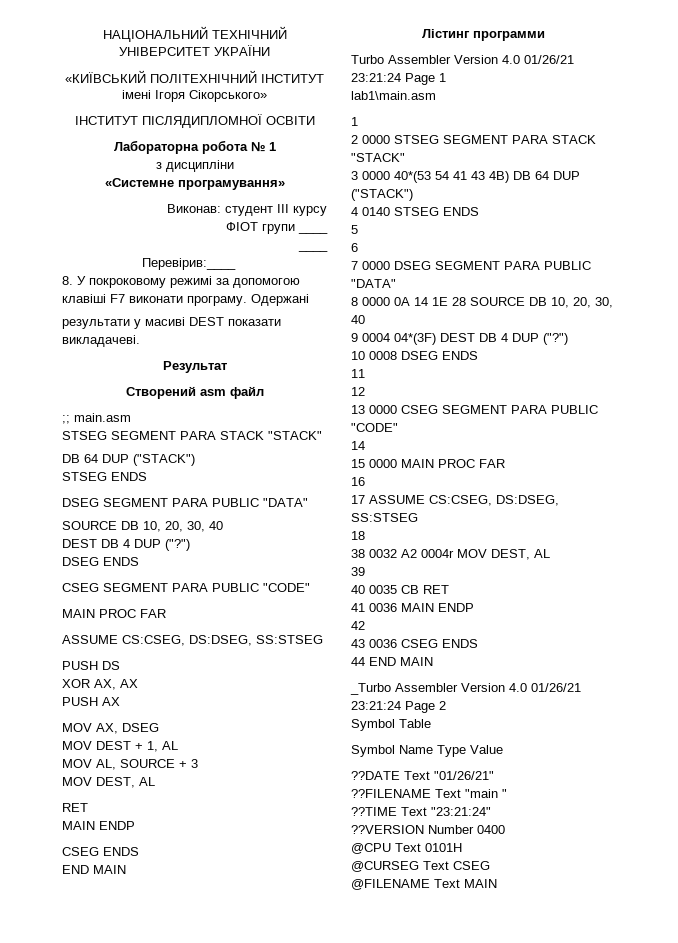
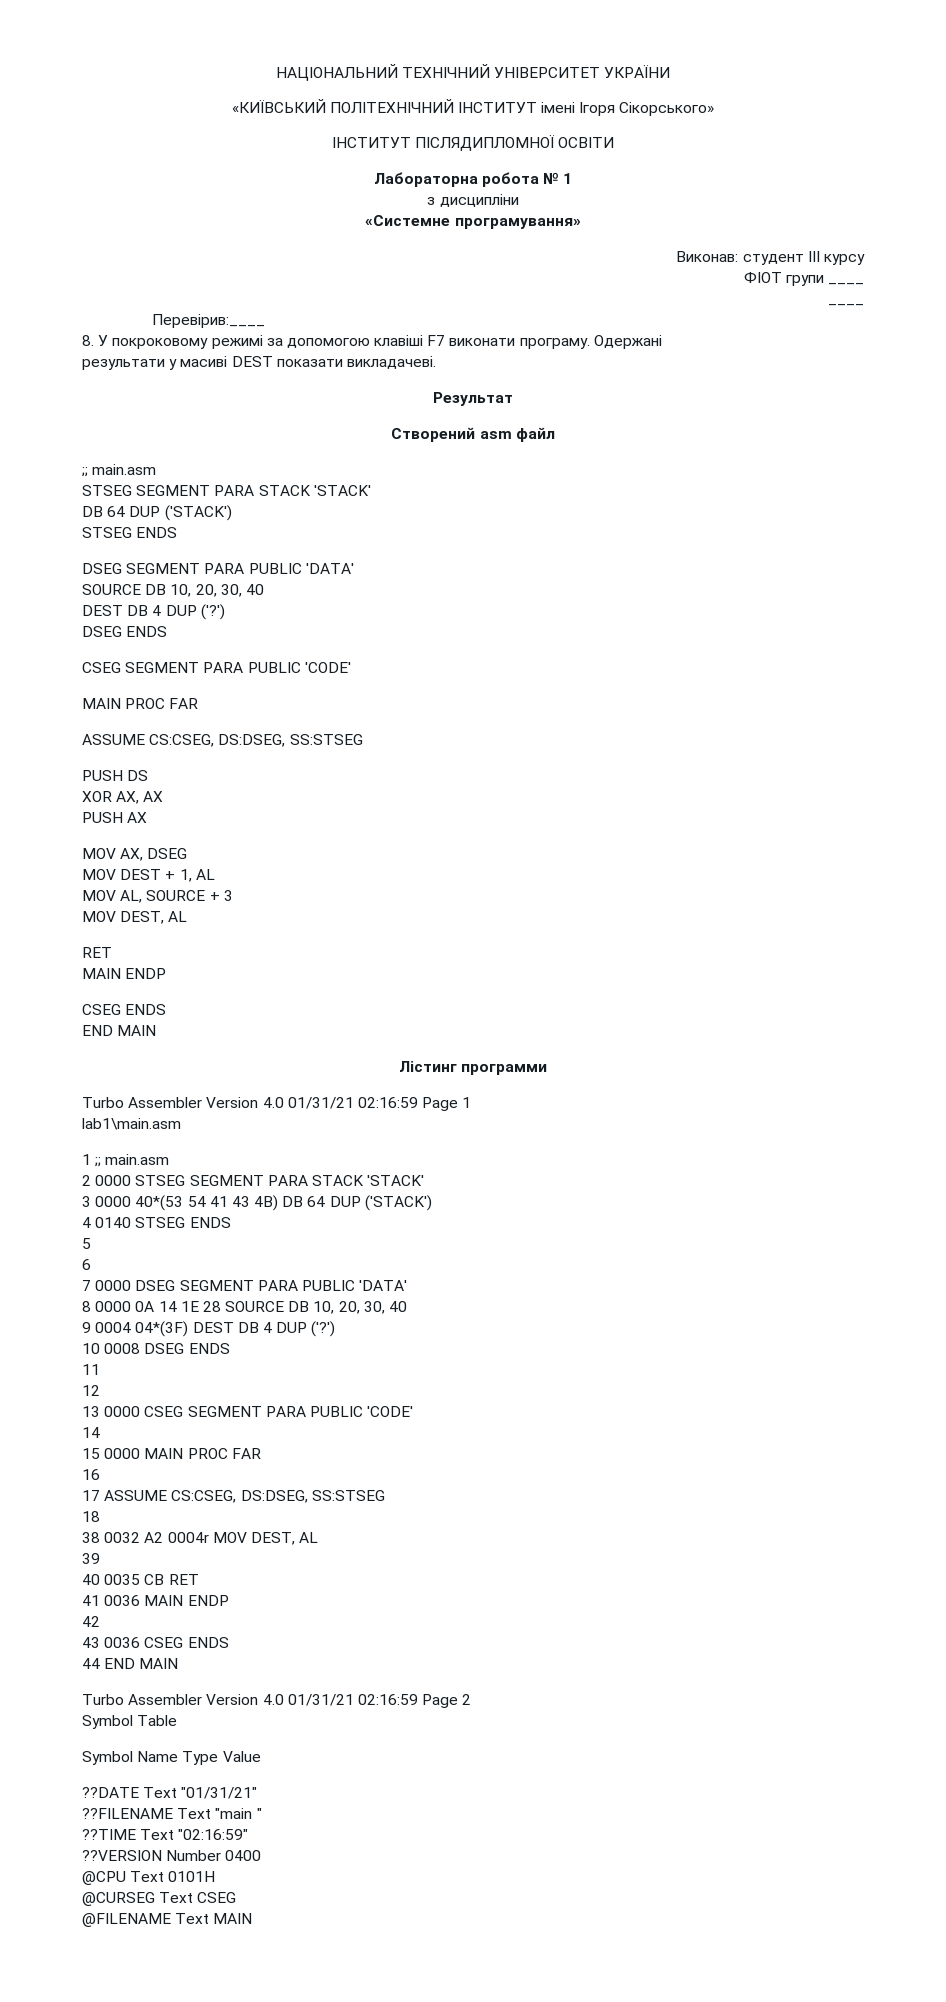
  Створений asm файл
  ;; main.asm
- STSEG SEGMENT PARA STACK "STACK"
- DB 64 DUP ("STACK")
+ STSEG SEGMENT PARA STACK 'STACK'
+ DB 64 DUP ('STACK')
  STSEG ENDS
- DSEG SEGMENT PARA PUBLIC "DATA"
+ DSEG SEGMENT PARA PUBLIC 'DATA'
  SOURCE DB 10, 20, 30, 40
- DEST DB 4 DUP ("?")
+ DEST DB 4 DUP ('?')
  DSEG ENDS
- CSEG SEGMENT PARA PUBLIC "CODE"
+ CSEG SEGMENT PARA PUBLIC 'CODE'
- Turbo Assembler Version 4.0 01/26/21 23:21:24 Page 1
+ Turbo Assembler Version 4.0 01/31/21 02:16:59 Page 1
  lab1\main.asm
- 1
+ 1 ;; main.asm
- 2 0000 STSEG SEGMENT PARA STACK "STACK"
+ 2 0000 STSEG SEGMENT PARA STACK 'STACK'
- 3 0000 40*(53 54 41 43 4B) DB 64 DUP ("STACK")
+ 3 0000 40*(53 54 41 43 4B) DB 64 DUP ('STACK')
- 7 0000 DSEG SEGMENT PARA PUBLIC "DATA"
+ 7 0000 DSEG SEGMENT PARA PUBLIC 'DATA'
- 9 0004 04*(3F) DEST DB 4 DUP ("?")
+ 9 0004 04*(3F) DEST DB 4 DUP ('?')
- 13 0000 CSEG SEGMENT PARA PUBLIC "CODE"
+ 13 0000 CSEG SEGMENT PARA PUBLIC 'CODE'
- _Turbo Assembler Version 4.0 01/26/21 23:21:24 Page 2
+ Turbo Assembler Version 4.0 01/31/21 02:16:59 Page 2
- ??DATE Text "01/26/21"
+ ??DATE Text "01/31/21"
- ??TIME Text "23:21:24"
+ ??TIME Text "02:16:59"

